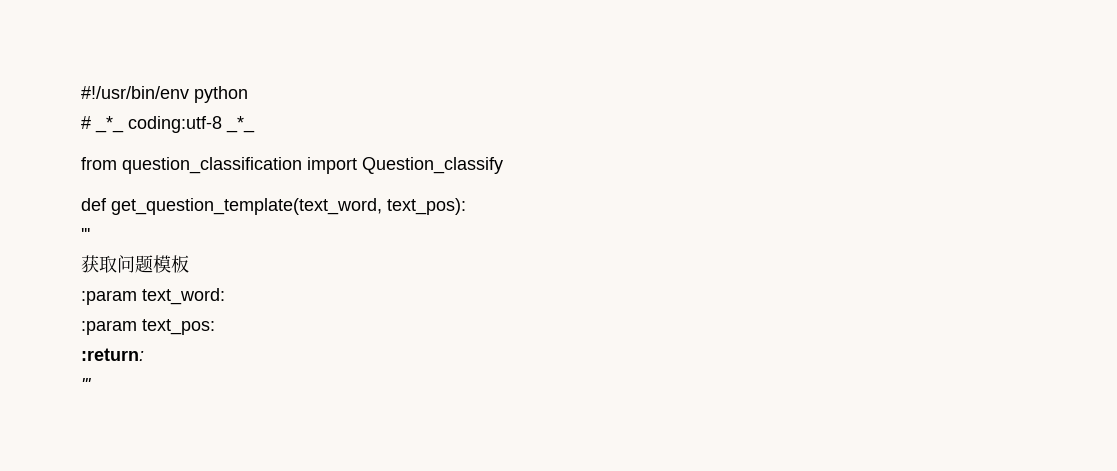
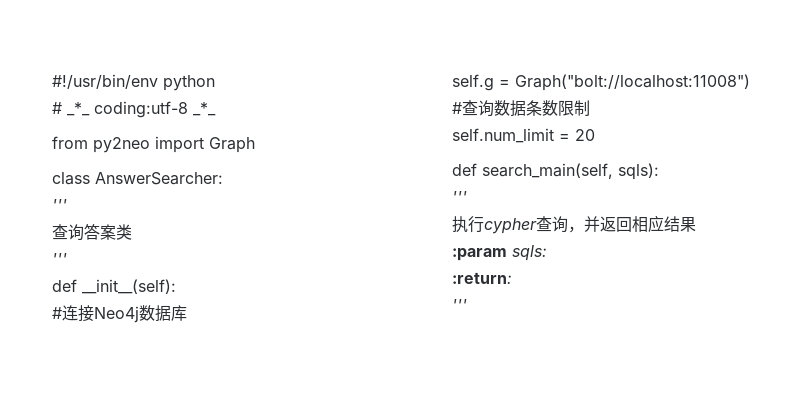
- from question_classification import Question_classify
- def get_question_template(text_word, text_pos):
+ from py2neo import Graph
+ class AnswerSearcher:
  '''
- 获取问题模板
- :param text_word:
- :param text_pos:
+ 查询答案类
+ '''
+ def __init__(self):
+ #连接Neo4j数据库
+ self.g = Graph("bolt://localhost:11008")
+ #查询数据条数限制
+ self.num_limit = 20
+ def search_main(self, sqls):
+ '''
+ 执行cypher查询，并返回相应结果
+ :param sqls:

